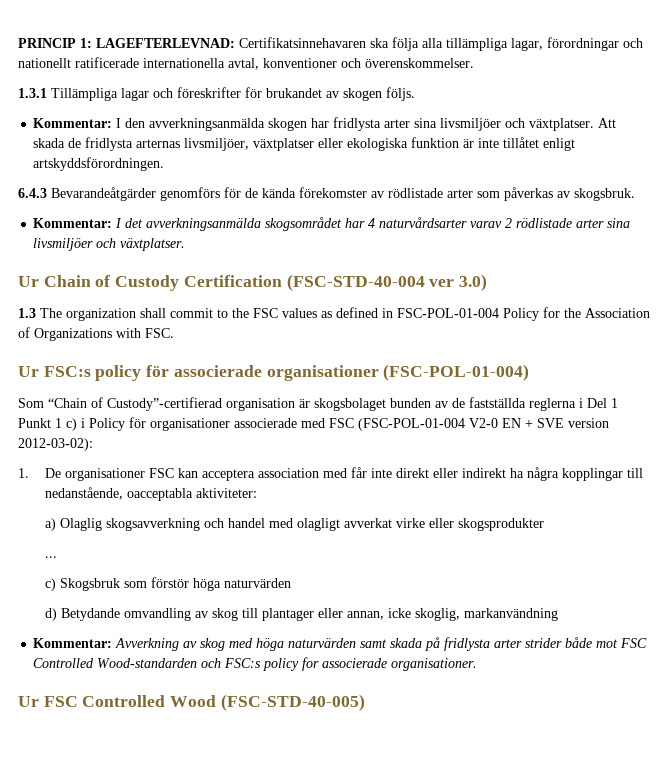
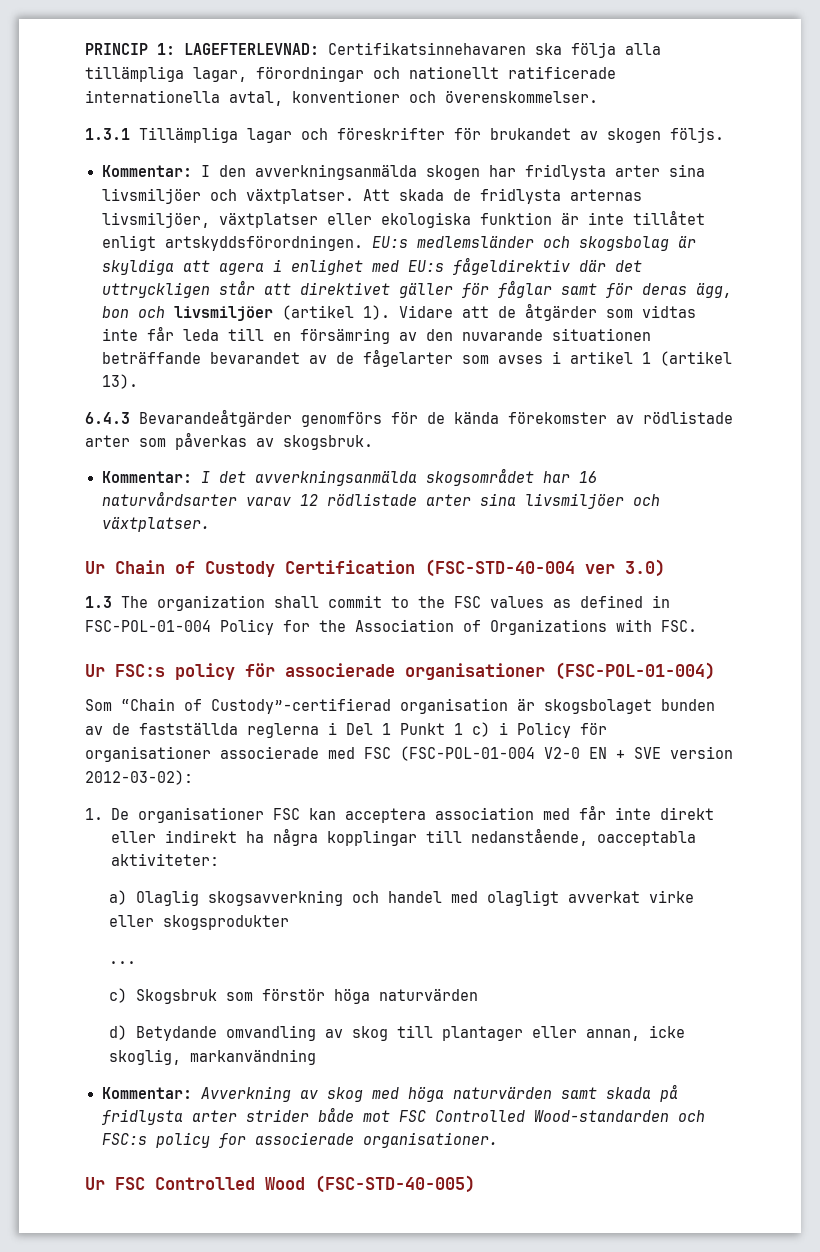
+ EU:s medlemsländer och skogsbolag är skyldiga att agera i enlighet med EU:s fågeldirektiv där det uttryckligen står att direktivet gäller för fåglar samt för deras ägg, bon och livsmiljöer (artikel 1). Vidare att de åtgärder som vidtas inte får leda till en försämring av den nuvarande situationen beträffande bevarandet av de fågelarter som avses i artikel 1 (artikel 13).
- Kommentar: I det avverkningsanmälda skogsområdet har 4 naturvårdsarter varav 2 rödlistade arter sina livsmiljöer och växtplatser.
+ Kommentar: I det avverkningsanmälda skogsområdet har 16 naturvårdsarter varav 12 rödlistade arter sina livsmiljöer och växtplatser.

